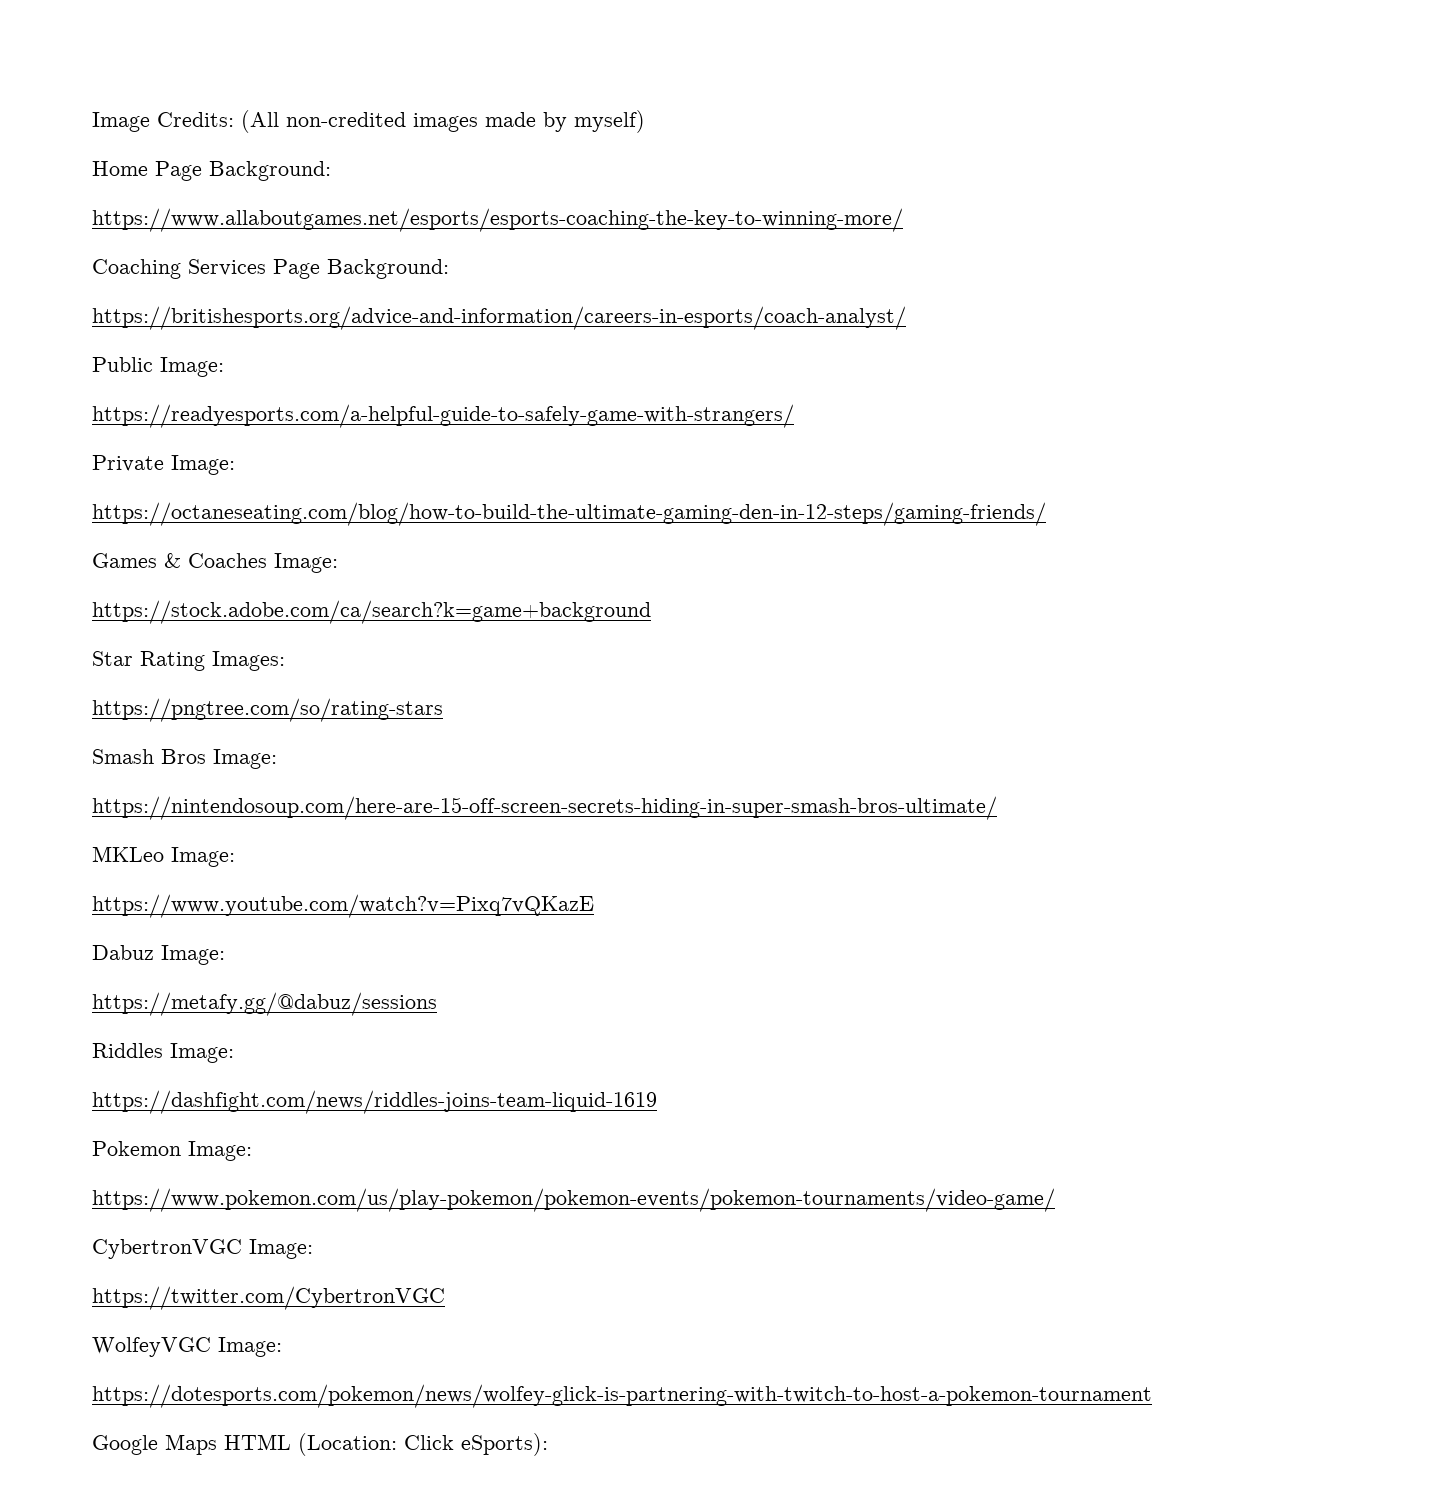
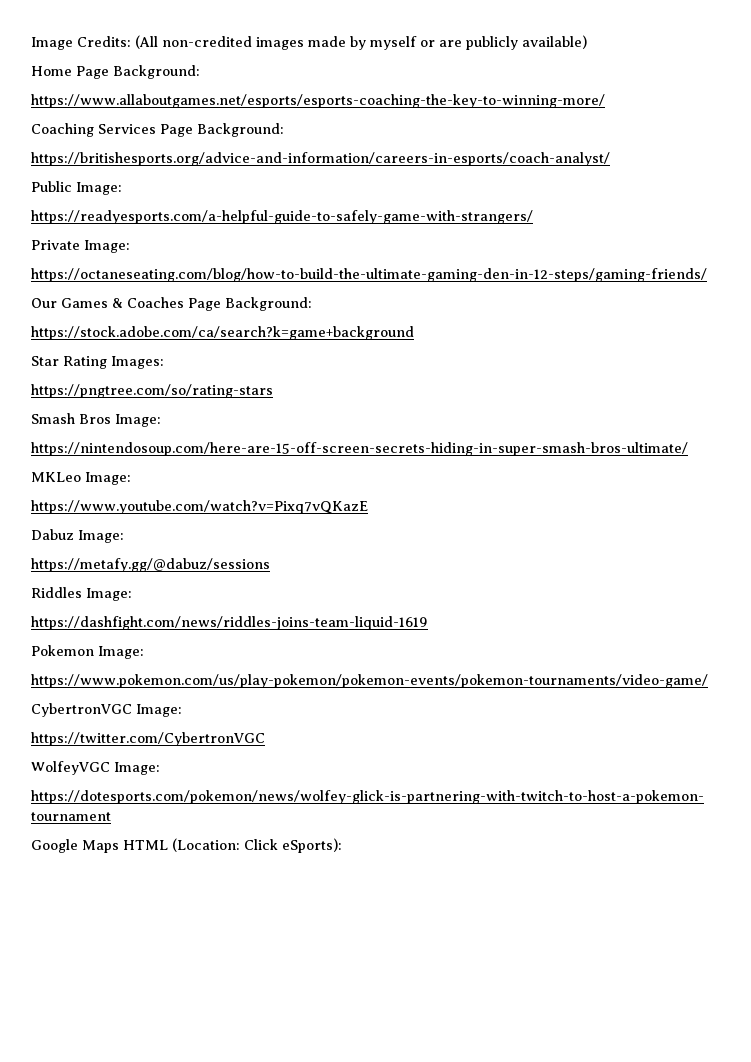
- Image Credits: (All non-credited images made by myself)
+ Image Credits: (All non-credited images made by myself or are publicly available)
- Games & Coaches Image:
+ Our Games & Coaches Page Background:

